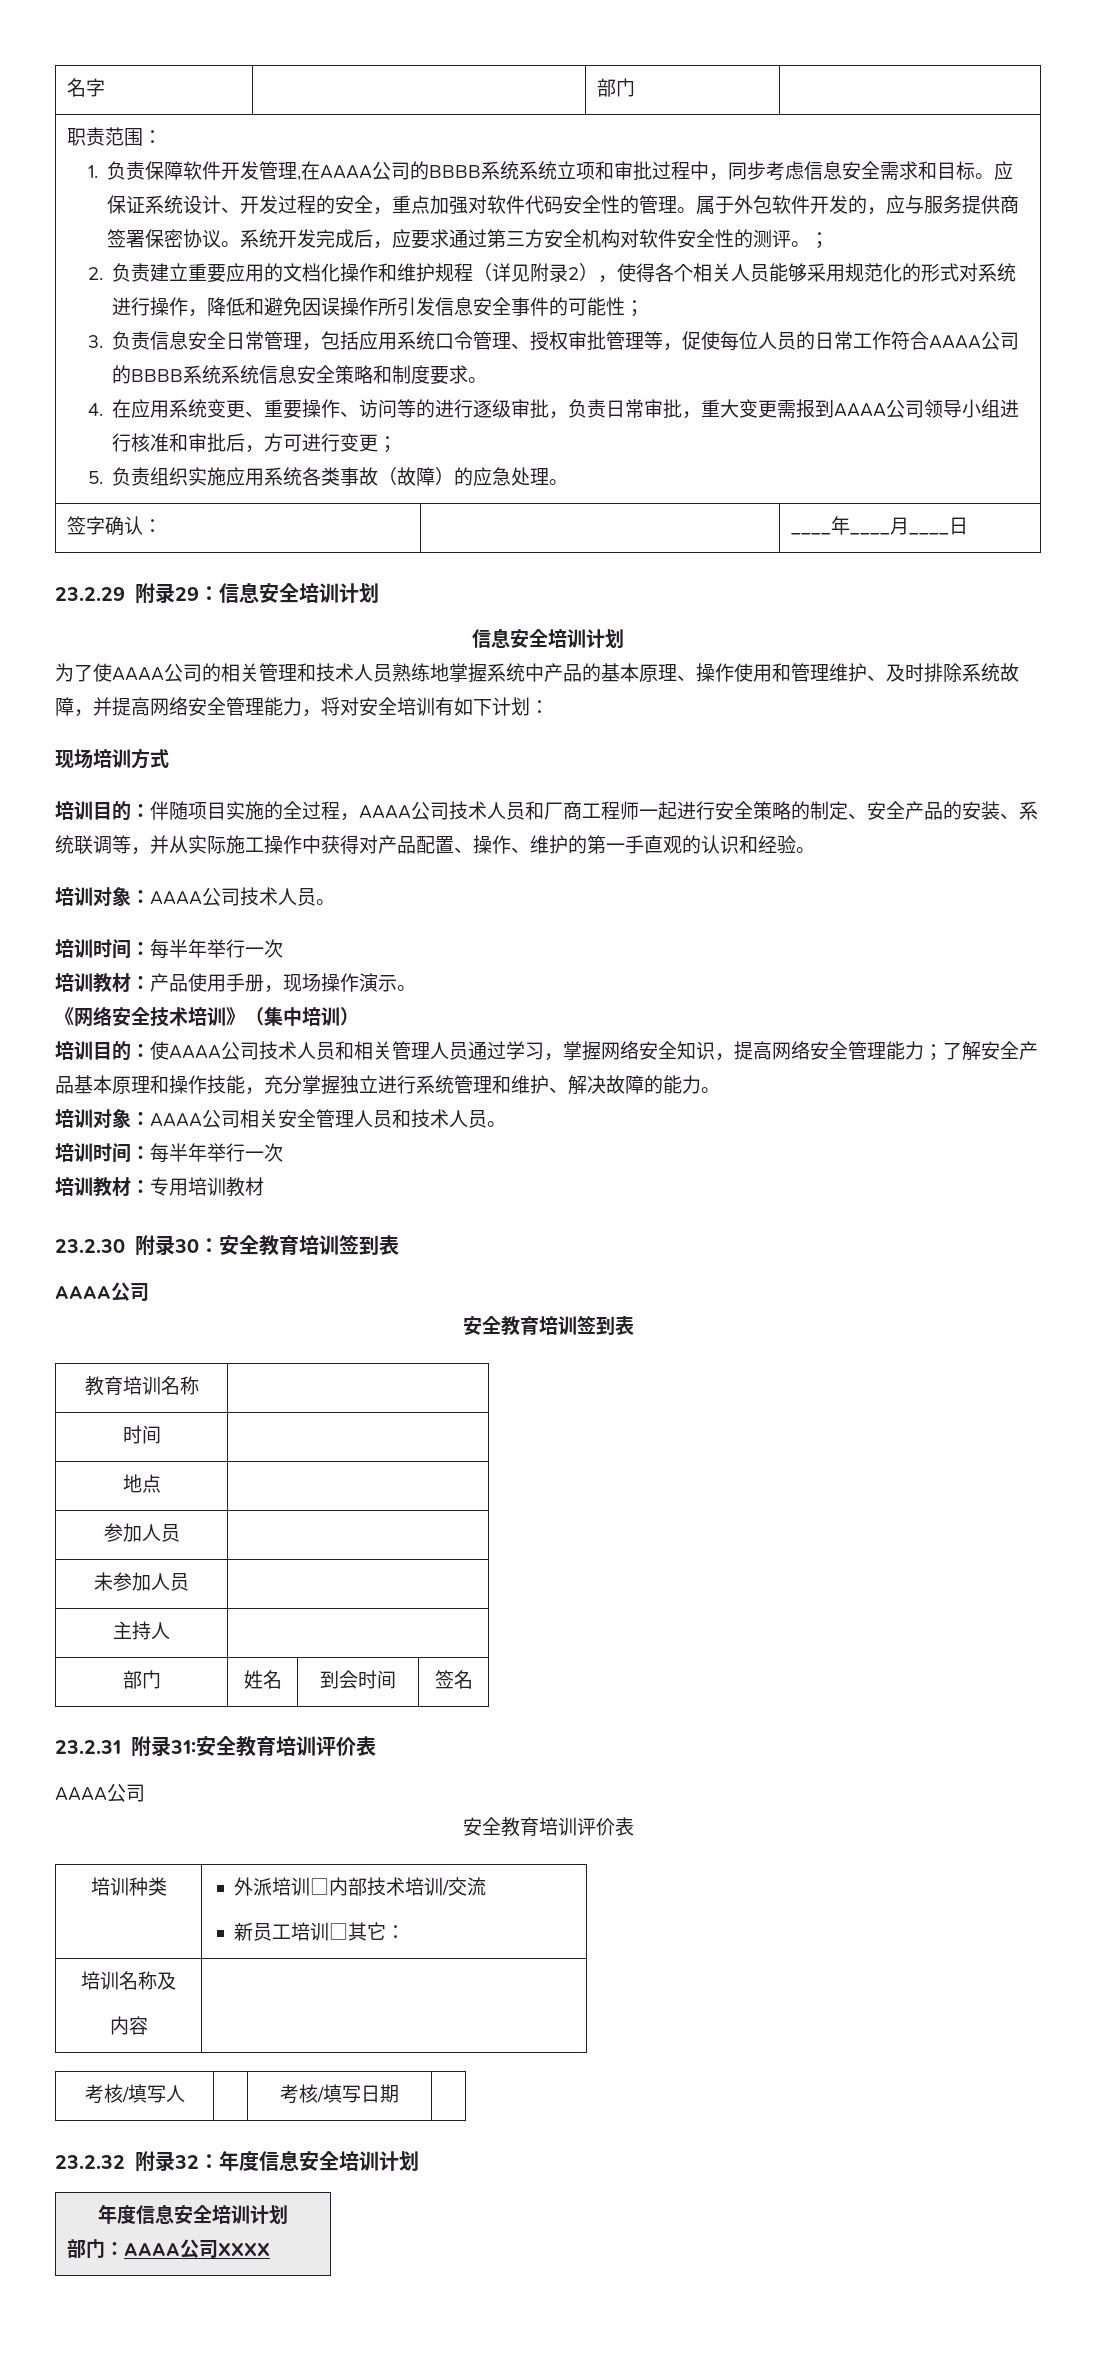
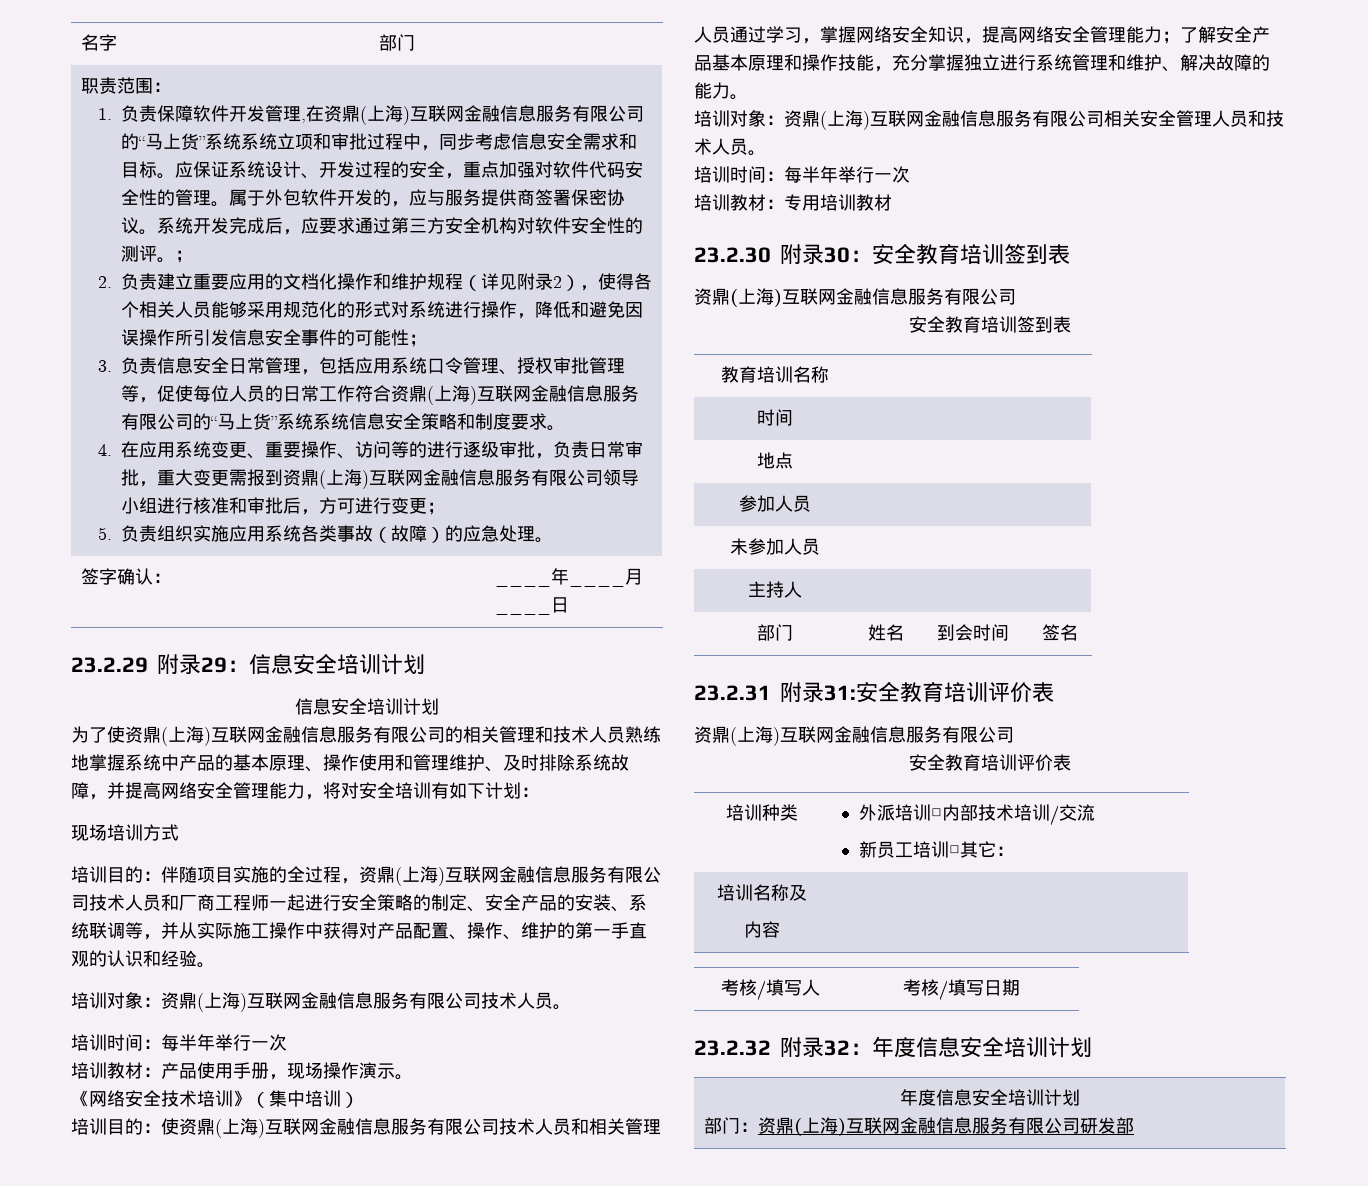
- 1.负责保障软件开发管理,在AAAA公司的BBBB系统系统立项和审批过程中，同步考虑信息安全需求和目标。
+ 1.负责保障软件开发管理,在资鼎(上海)互联网金融信息服务有限公司的“马上货”系统系统立项和审批过程中，同步考虑信息安全需求和目标。
- 3.负责信息安全日常管理，包括应用系统口令管理、授权审批管理等，促使每位人员的日常工作符合AAAA公司的BBBB系统系统信息安全策略和制度要求。
+ 3.负责信息安全日常管理，包括应用系统口令管理、授权审批管理等，促使每位人员的日常工作符合资鼎(上海)互联网金融信息服务有限公司的“马上货”系统系统信息安全策略和制度要求。
- 4.在应用系统变更、重要操作、访问等的进行逐级审批，负责日常审批，重大变更需报到AAAA公司领导小组进行核准和审批后，方可进行变更；
+ 4.在应用系统变更、重要操作、访问等的进行逐级审批，负责日常审批，重大变更需报到资鼎(上海)互联网金融信息服务有限公司领导小组进行核准和审批后，方可进行变更；
- 为了使AAAA公司的相关管理和技术人员熟练地掌握系统中产品的基本原理、操作使用和管理维护、及时排除系统故障，并提高网络安全管理能力，将对安全培训有如下计划：
+ 为了使资鼎(上海)互联网金融信息服务有限公司的相关管理和技术人员熟练地掌握系统中产品的基本原理、操作使用和管理维护、及时排除系统故障，并提高网络安全管理能力，将对安全培训有如下计划：
- 培训目的：伴随项目实施的全过程，AAAA公司技术人员和厂商工程师一起进行安全策略的制定、安全产品的安装、系统联调等，并从实际施工操作中获得对产品配置、操作、维护的第一手直观的认识和经验。
+ 培训目的：伴随项目实施的全过程，资鼎(上海)互联网金融信息服务有限公司技术人员和厂商工程师一起进行安全策略的制定、安全产品的安装、系统联调等，并从实际施工操作中获得对产品配置、操作、维护的第一手直观的认识和经验。
- 培训对象：AAAA公司技术人员。
+ 培训对象：资鼎(上海)互联网金融信息服务有限公司技术人员。
- 培训目的：使AAAA公司技术人员和相关管理人员通过学习，掌握网络安全知识，提高网络安全管理能力；了解安全产品基本原理和操作技能，充分掌握独立进行系统管理和维护、解决故障的能力。
+ 培训目的：使资鼎(上海)互联网金融信息服务有限公司技术人员和相关管理人员通过学习，掌握网络安全知识，提高网络安全管理能力；了解安全产品基本原理和操作技能，充分掌握独立进行系统管理和维护、解决故障的能力。
- 培训对象：AAAA公司相关安全管理人员和技术人员。
+ 培训对象：资鼎(上海)互联网金融信息服务有限公司相关安全管理人员和技术人员。
  23.2.30附录30：安全教育培训签到表
- AAAA公司
+ 资鼎(上海)互联网金融信息服务有限公司
  23.2.31附录31:安全教育培训评价表
- AAAA公司
+ 资鼎(上海)互联网金融信息服务有限公司
  23.2.32附录32：年度信息安全培训计划
  年度信息安全培训计划
- 部门：AAAA公司XXXX
+ 部门：资鼎(上海)互联网金融信息服务有限公司研发部

